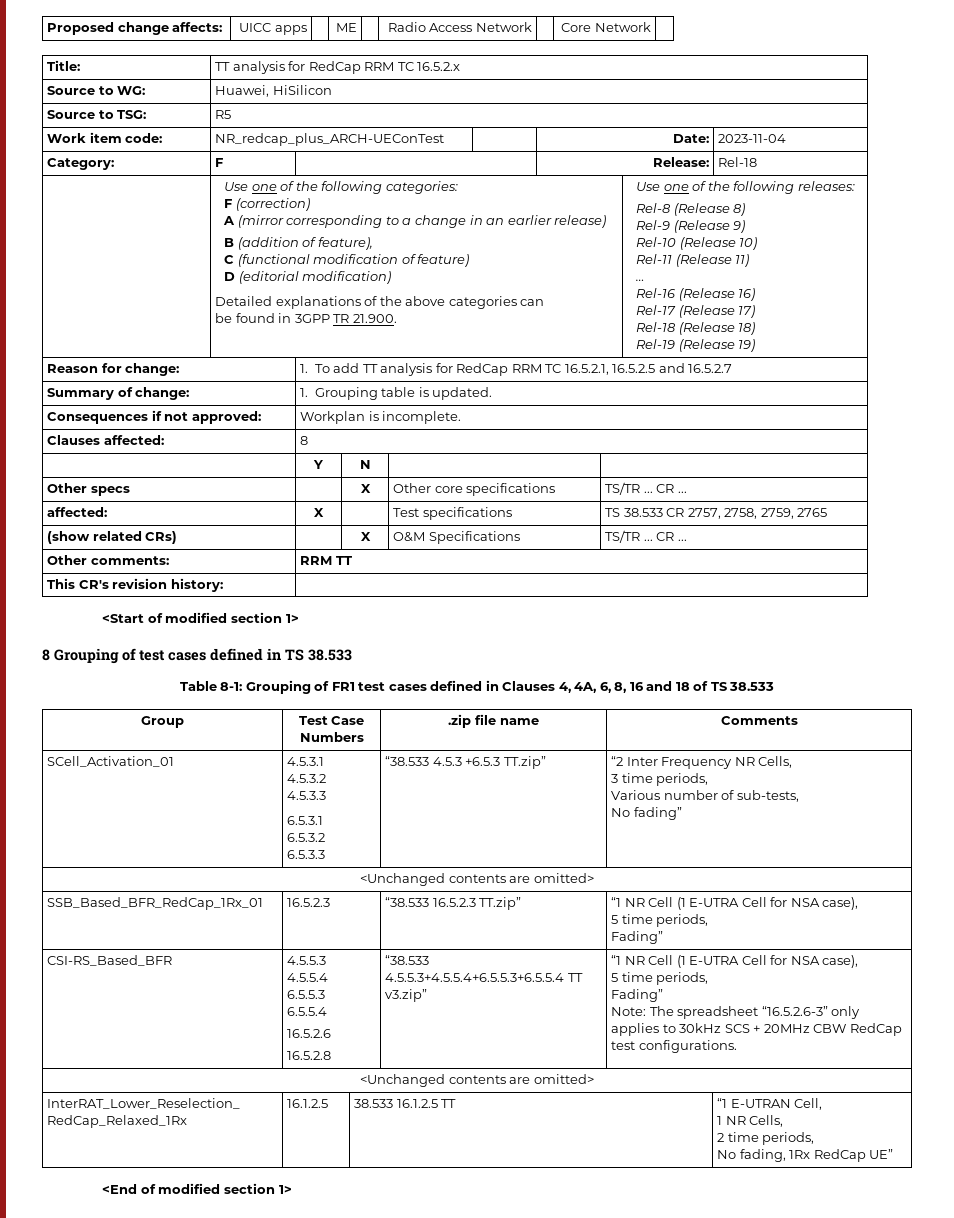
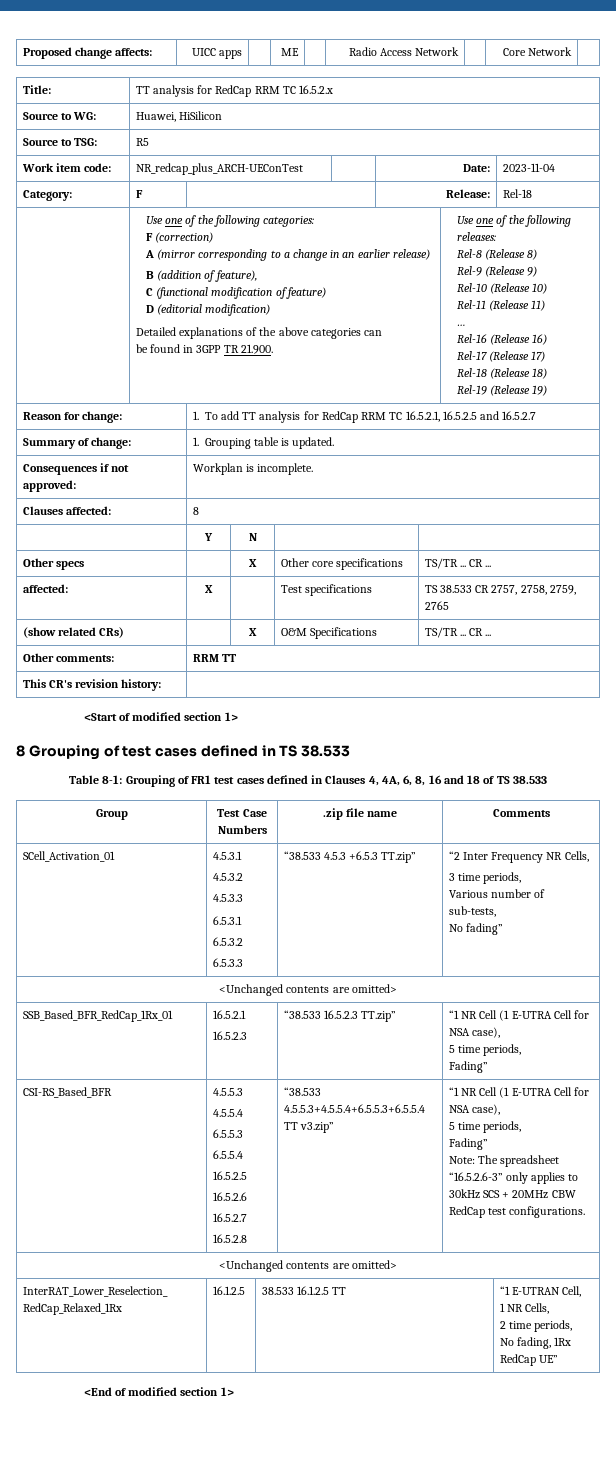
- SSB_Based_BFR_RedCap_1Rx_01 | 16.5.2.3 | “38.533 16.5.2.3 TT.zip” | “1 NR Cell (1 E-UTRA Cell for NSA case),
+ SSB_Based_BFR_RedCap_1Rx_01 | 16.5.2.1
+ 16.5.2.3 | “38.533 16.5.2.3 TT.zip” | “1 NR Cell (1 E-UTRA Cell for NSA case),
  6.5.5.4
+ 16.5.2.5
  16.5.2.6
+ 16.5.2.7

